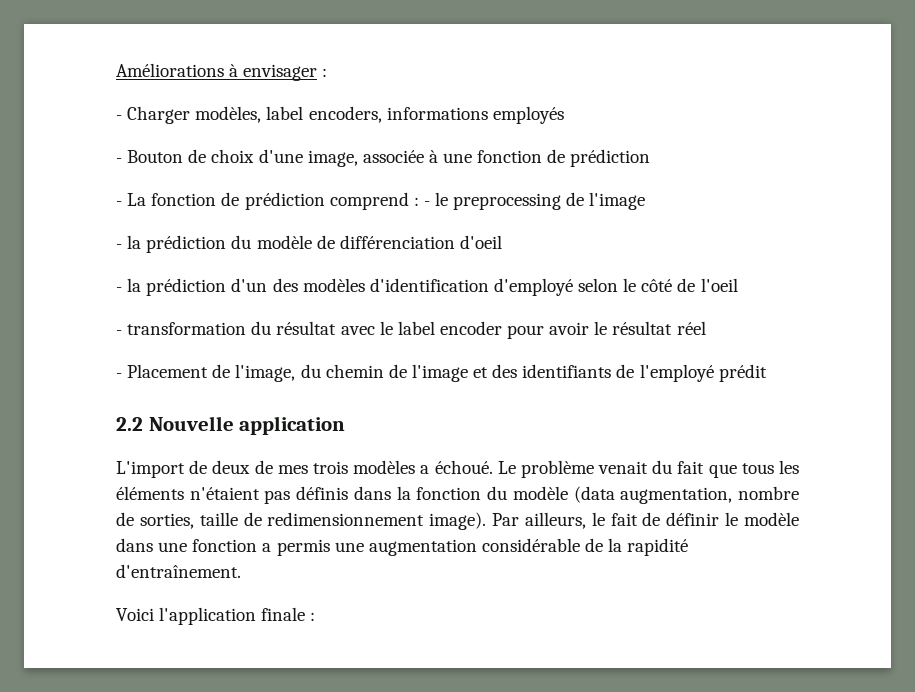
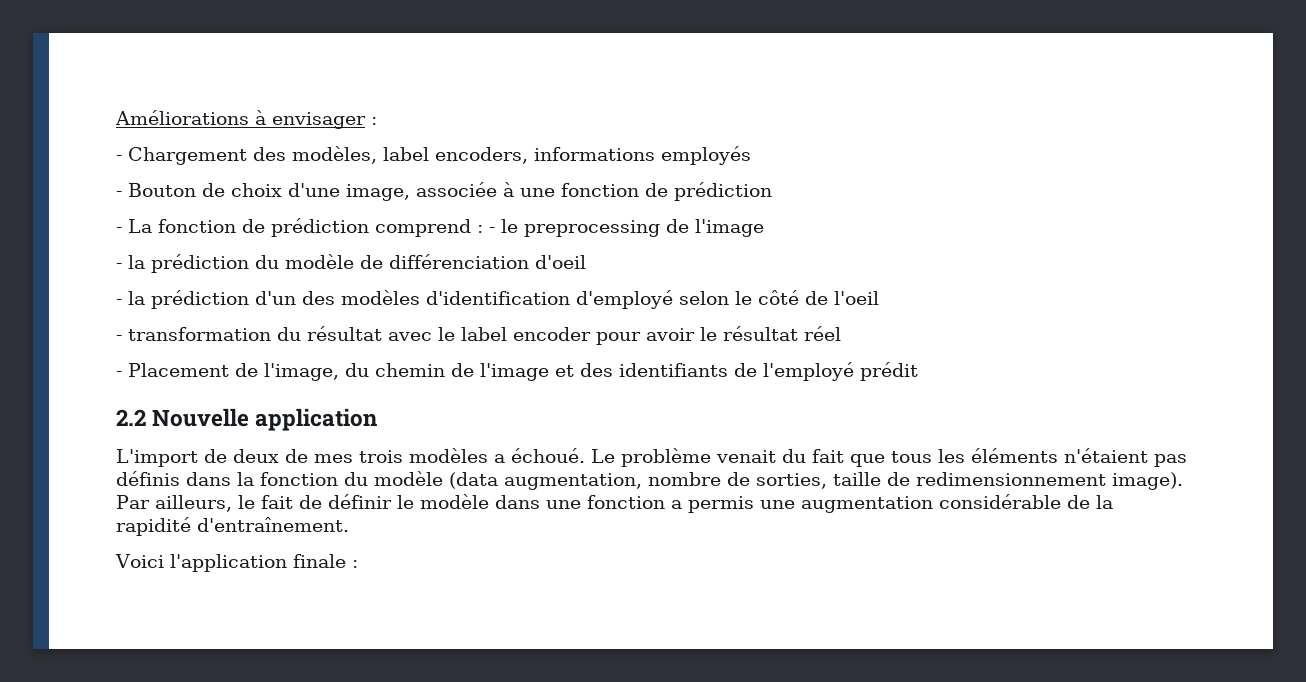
- - Charger modèles, label encoders, informations employés
+ - Chargement des modèles, label encoders, informations employés

